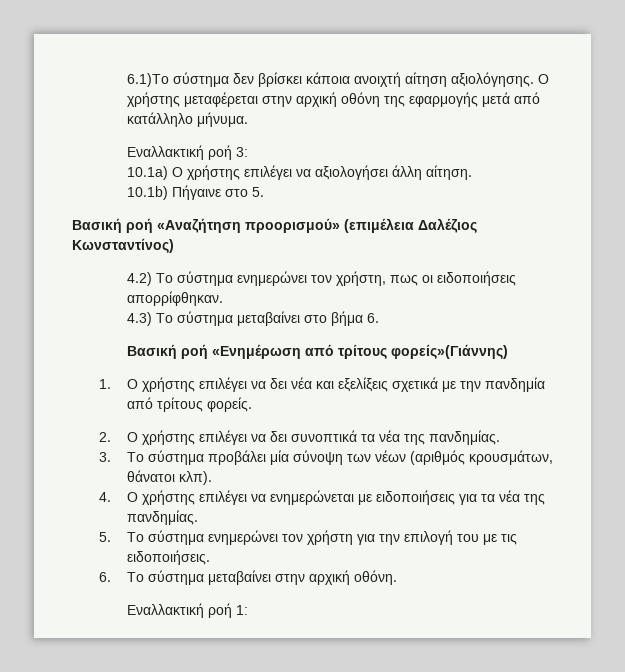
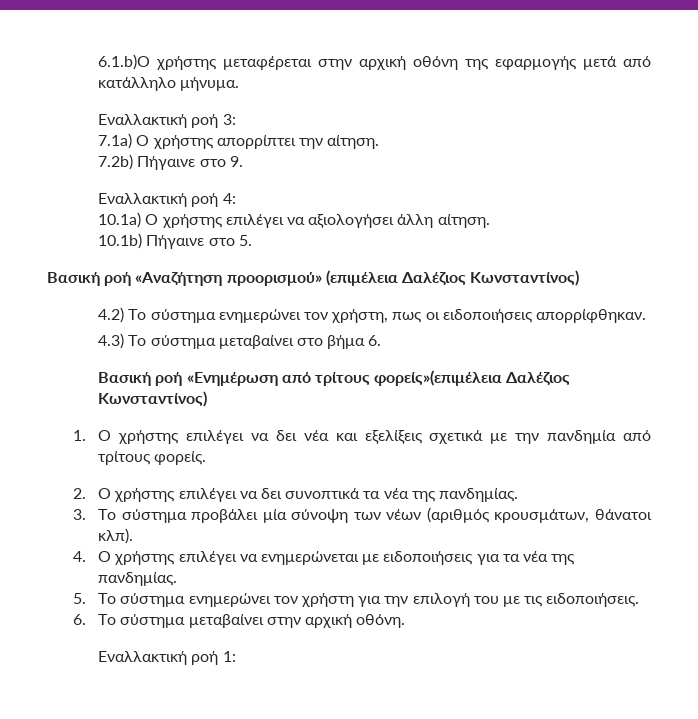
- 6.1)Το σύστημα δεν βρίσκει κάποια ανοιχτή αίτηση αξιολόγησης. Ο χρήστης μεταφέρεται στην αρχική οθόνη της εφαρμογής μετά από κατάλληλο μήνυμα.
+ 6.1.b)Ο χρήστης μεταφέρεται στην αρχική οθόνη της εφαρμογής μετά από κατάλληλο μήνυμα.
+ 7.1a) Ο χρήστης απορρίπτει την αίτηση.
+ 7.2b) Πήγαινε στο 9.
+ Εναλλακτική ροή 4:
- Βασική ροή «Ενημέρωση από τρίτους φορείς»(Γιάννης)
+ Βασική ροή «Ενημέρωση από τρίτους φορείς»(επιμέλεια Δαλέζιος Κωνσταντίνος)

